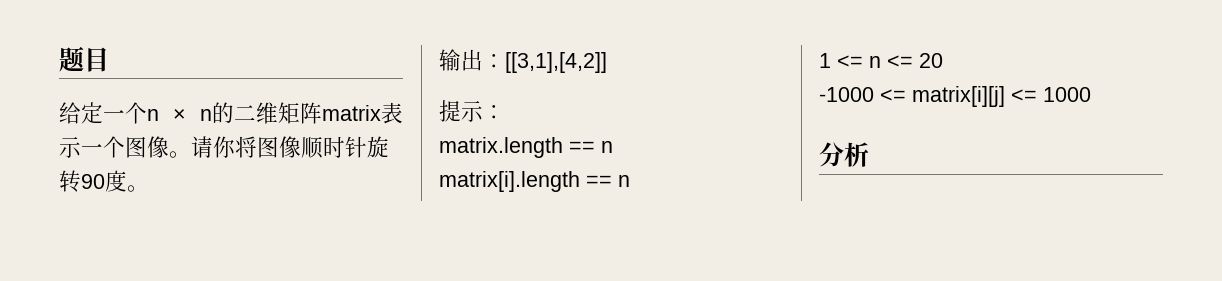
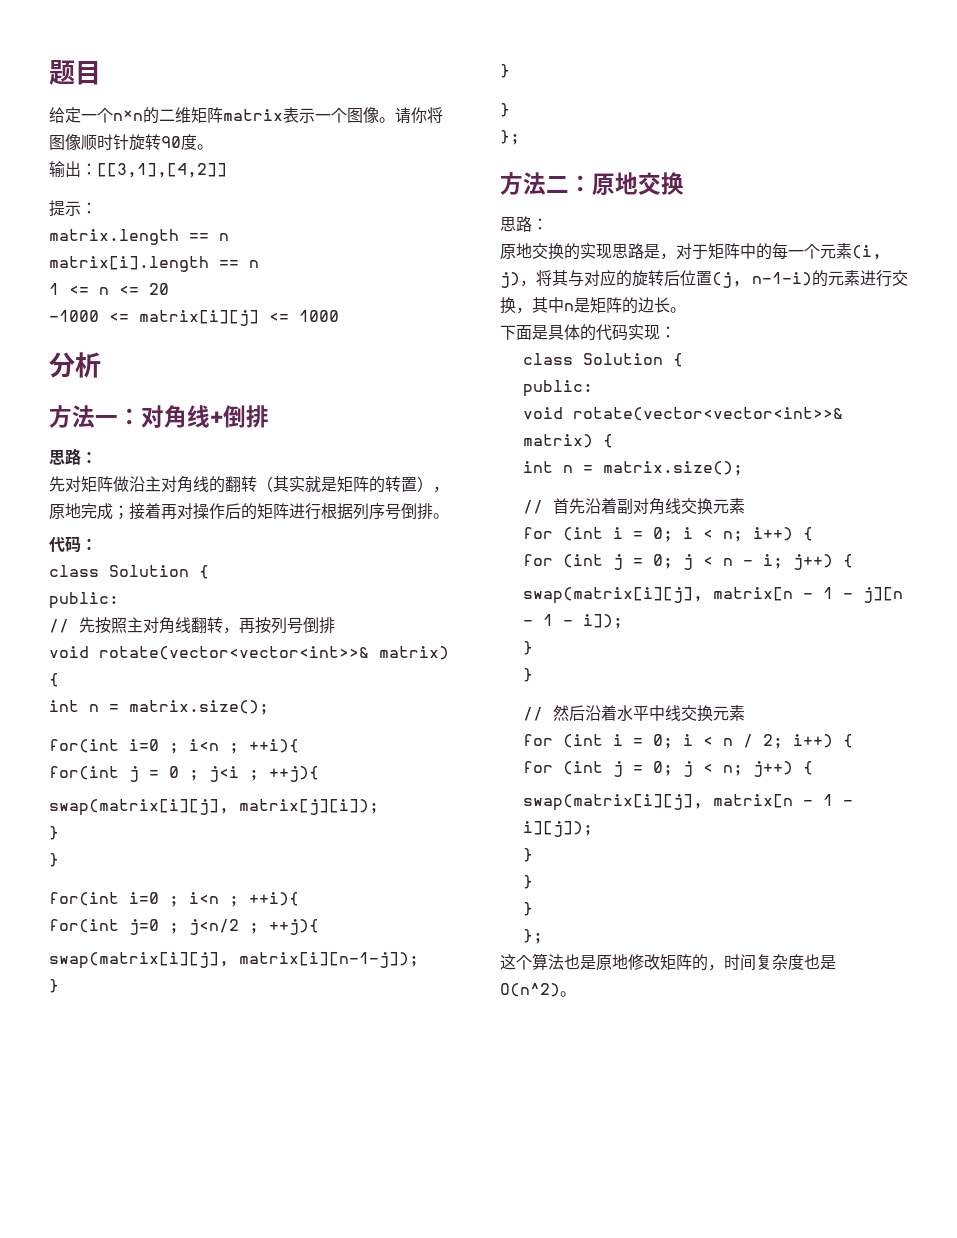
- 给定一个n × n的二维矩阵matrix表示一个图像。
+ 给定一个n×n的二维矩阵matrix表示一个图像。
+ 方法一：对角线+倒排
+ 思路：
+ 先对矩阵做沿主对角线的翻转（其实就是矩阵的转置），原地完成；接着再对操作后的矩阵进行根据列序号倒排。
+ 代码：
+ class Solution {
+ public:
+ // 先按照主对角线翻转，再按列号倒排
+ void rotate(vector<vector<int>>& matrix) {
+ int n = matrix.size();
+ for(int i=0 ; i<n ; ++i){
+ for(int j = 0 ; j<i ; ++j){
+ swap(matrix[i][j], matrix[j][i]);
+ }
+ }
+ for(int i=0 ; i<n ; ++i){
+ for(int j=0 ; j<n/2 ; ++j){
+ swap(matrix[i][j], matrix[i][n-1-j]);
+ }
+ }
+ }
+ };
+ 方法二：原地交换
+ 思路：
+ 原地交换的实现思路是，对于矩阵中的每一个元素(i, j)，将其与对应的旋转后位置(j, n-1-i)的元素进行交换，其中n是矩阵的边长。
+ 下面是具体的代码实现：
+ class Solution {
+ public:
+ void rotate(vector<vector<int>>& matrix) {
+ int n = matrix.size();
+ // 首先沿着副对角线交换元素
+ for (int i = 0; i < n; i++) {
+ for (int j = 0; j < n - i; j++) {
+ swap(matrix[i][j], matrix[n - 1 - j][n - 1 - i]);
+ }
+ }
+ // 然后沿着水平中线交换元素
+ for (int i = 0; i < n / 2; i++) {
+ for (int j = 0; j < n; j++) {
+ swap(matrix[i][j], matrix[n - 1 - i][j]);
+ }
+ }
+ }
+ };
+ 这个算法也是原地修改矩阵的，时间复杂度也是O(n^2)。

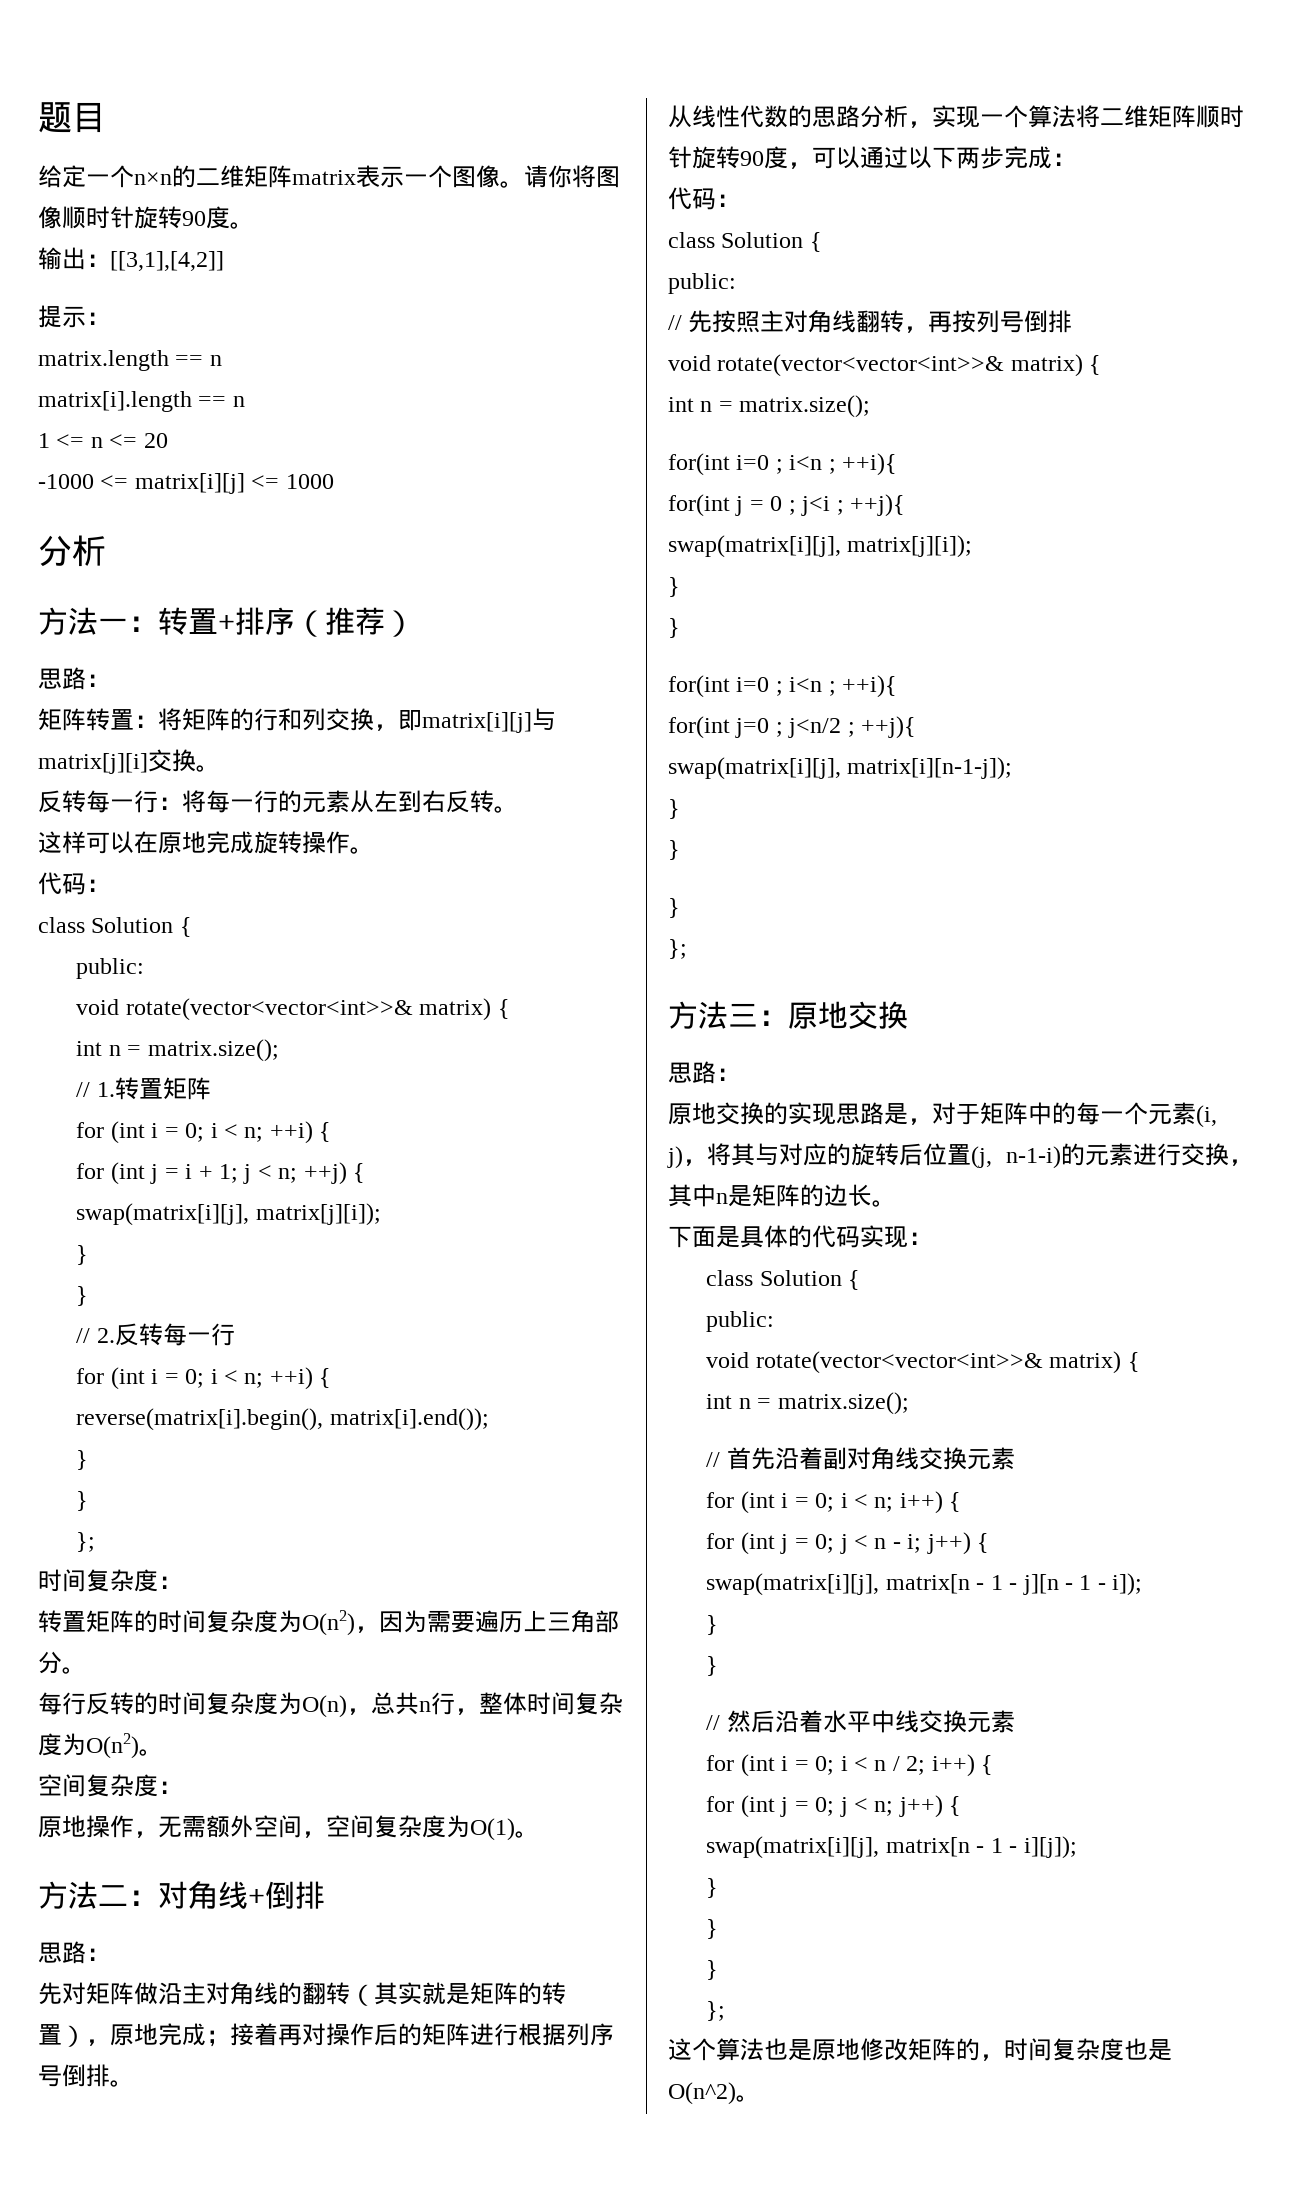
- 方法一：对角线+倒排
+ 方法一：转置+排序（推荐）
+ 思路：
+ 矩阵转置：将矩阵的行和列交换，即matrix[i][j]与matrix[j][i]交换。
+ 反转每一行：将每一行的元素从左到右反转。
+ 这样可以在原地完成旋转操作。
+ 代码：
+ class Solution {
+ public:
+ void rotate(vector<vector<int>>& matrix) {
+ int n = matrix.size();
+ // 1.转置矩阵
+ for (int i = 0; i < n; ++i) {
+ for (int j = i + 1; j < n; ++j) {
+ swap(matrix[i][j], matrix[j][i]);
+ }
+ }
+ // 2.反转每一行
+ for (int i = 0; i < n; ++i) {
+ reverse(matrix[i].begin(), matrix[i].end());
+ }
+ }
+ };
+ 时间复杂度：
+ 转置矩阵的时间复杂度为O(n2)，因为需要遍历上三角部分。
+ 每行反转的时间复杂度为O(n)，总共n行，整体时间复杂度为O(n2)。
+ 空间复杂度：
+ 原地操作，无需额外空间，空间复杂度为O(1)。
+ 方法二：对角线+倒排
+ 从线性代数的思路分析，实现一个算法将二维矩阵顺时针旋转90度，可以通过以下两步完成：
- 方法二：原地交换
+ 方法三：原地交换

